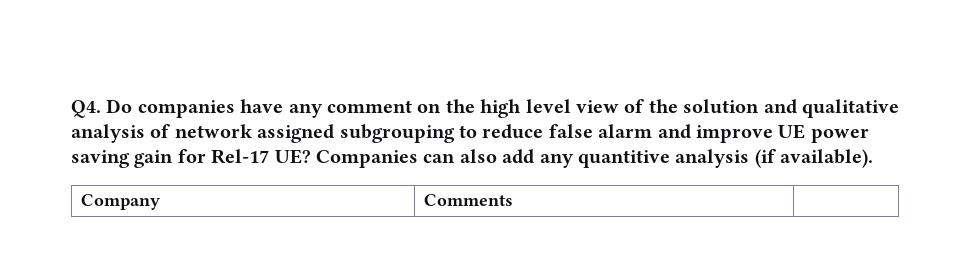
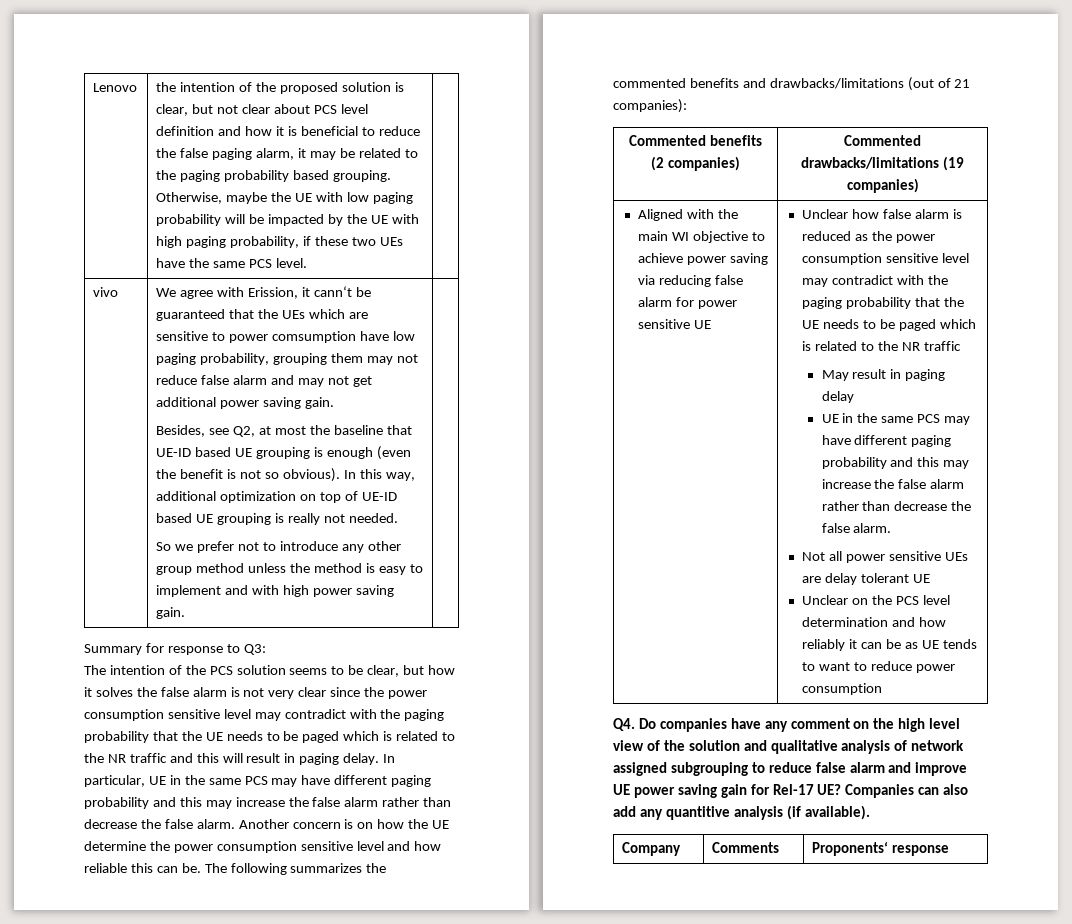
+ Lenovo | the intention of the proposed solution is clear, but not clear about PCS level definition and how it is beneficial to reduce the false paging alarm, it may be related to the paging probability based grouping. Otherwise, maybe the UE with low paging probability will be impacted by the UE with high paging probability, if these two UEs have the same PCS level. |
+ vivo | We agree with Erission, it cann‘t be guaranteed that the UEs which are sensitive to power comsumption have low paging probability, grouping them may not reduce false alarm and may not get additional power saving gain.
+ Besides, see Q2, at most the baseline that UE-ID based UE grouping is enough (even the benefit is not so obvious). In this way, additional optimization on top of UE-ID based UE grouping is really not needed.
+ So we prefer not to introduce any other group method unless the method is easy to implement and with high power saving gain. |
+ Summary for response to Q3:
+ The intention of the PCS solution seems to be clear, but how it solves the false alarm is not very clear since the power consumption sensitive level may contradict with the paging probability that the UE needs to be paged which is related to the NR traffic and this will result in paging delay. In particular, UE in the same PCS may have different paging probability and this may increase the false alarm rather than decrease the false alarm. Another concern is on how the UE determine the power consumption sensitive level and how reliable this can be. The following summarizes the commented benefits and drawbacks/limitations (out of 21 companies):
+ Commented benefits (2 companies) | Commented drawbacks/limitations (19 companies)
+ Aligned with the main WI objective to achieve power saving via reducing false alarm for power sensitive UE | Unclear how false alarm is reduced as the power consumption sensitive level may contradict with the paging probability that the UE needs to be paged which is related to the NR traffic
+ May result in paging delay
+ UE in the same PCS may have different paging probability and this may increase the false alarm rather than decrease the false alarm.
+ Not all power sensitive UEs are delay tolerant UE
+ Unclear on the PCS level determination and how reliably it can be as UE tends to want to reduce power consumption
- Company | Comments |
+ Company | Comments | Proponents‘ response

